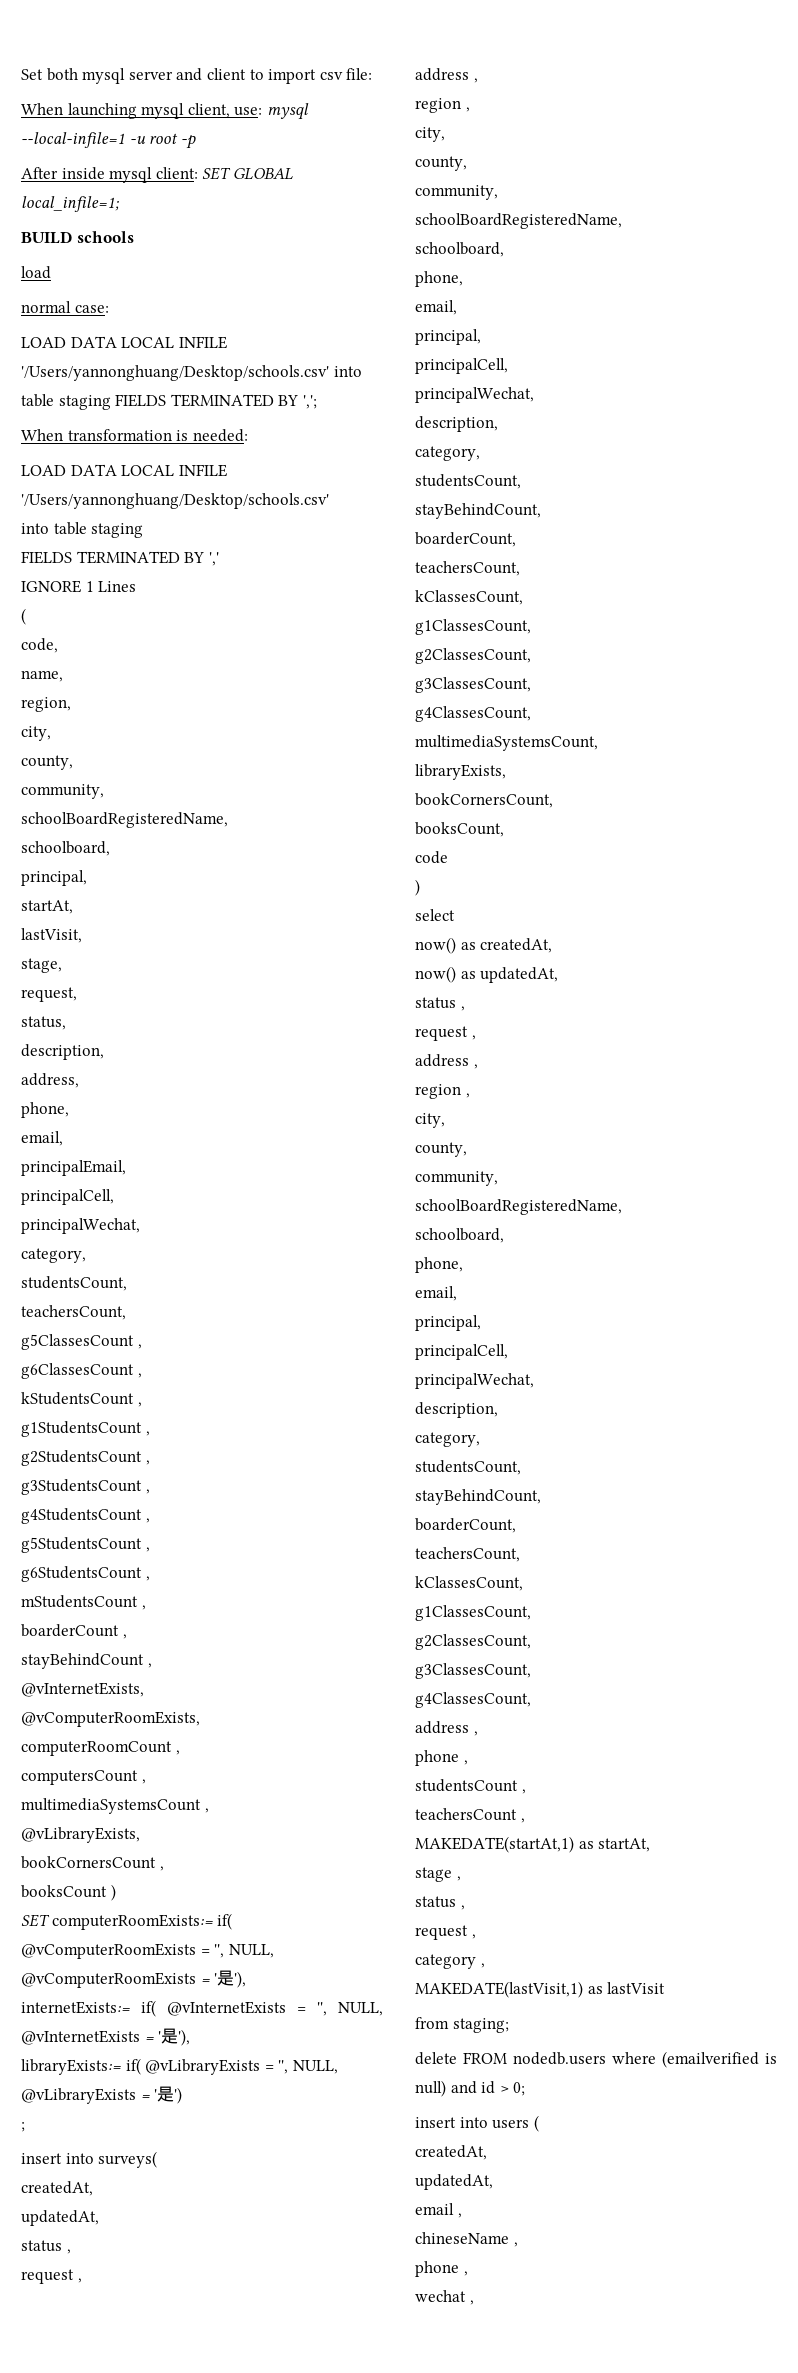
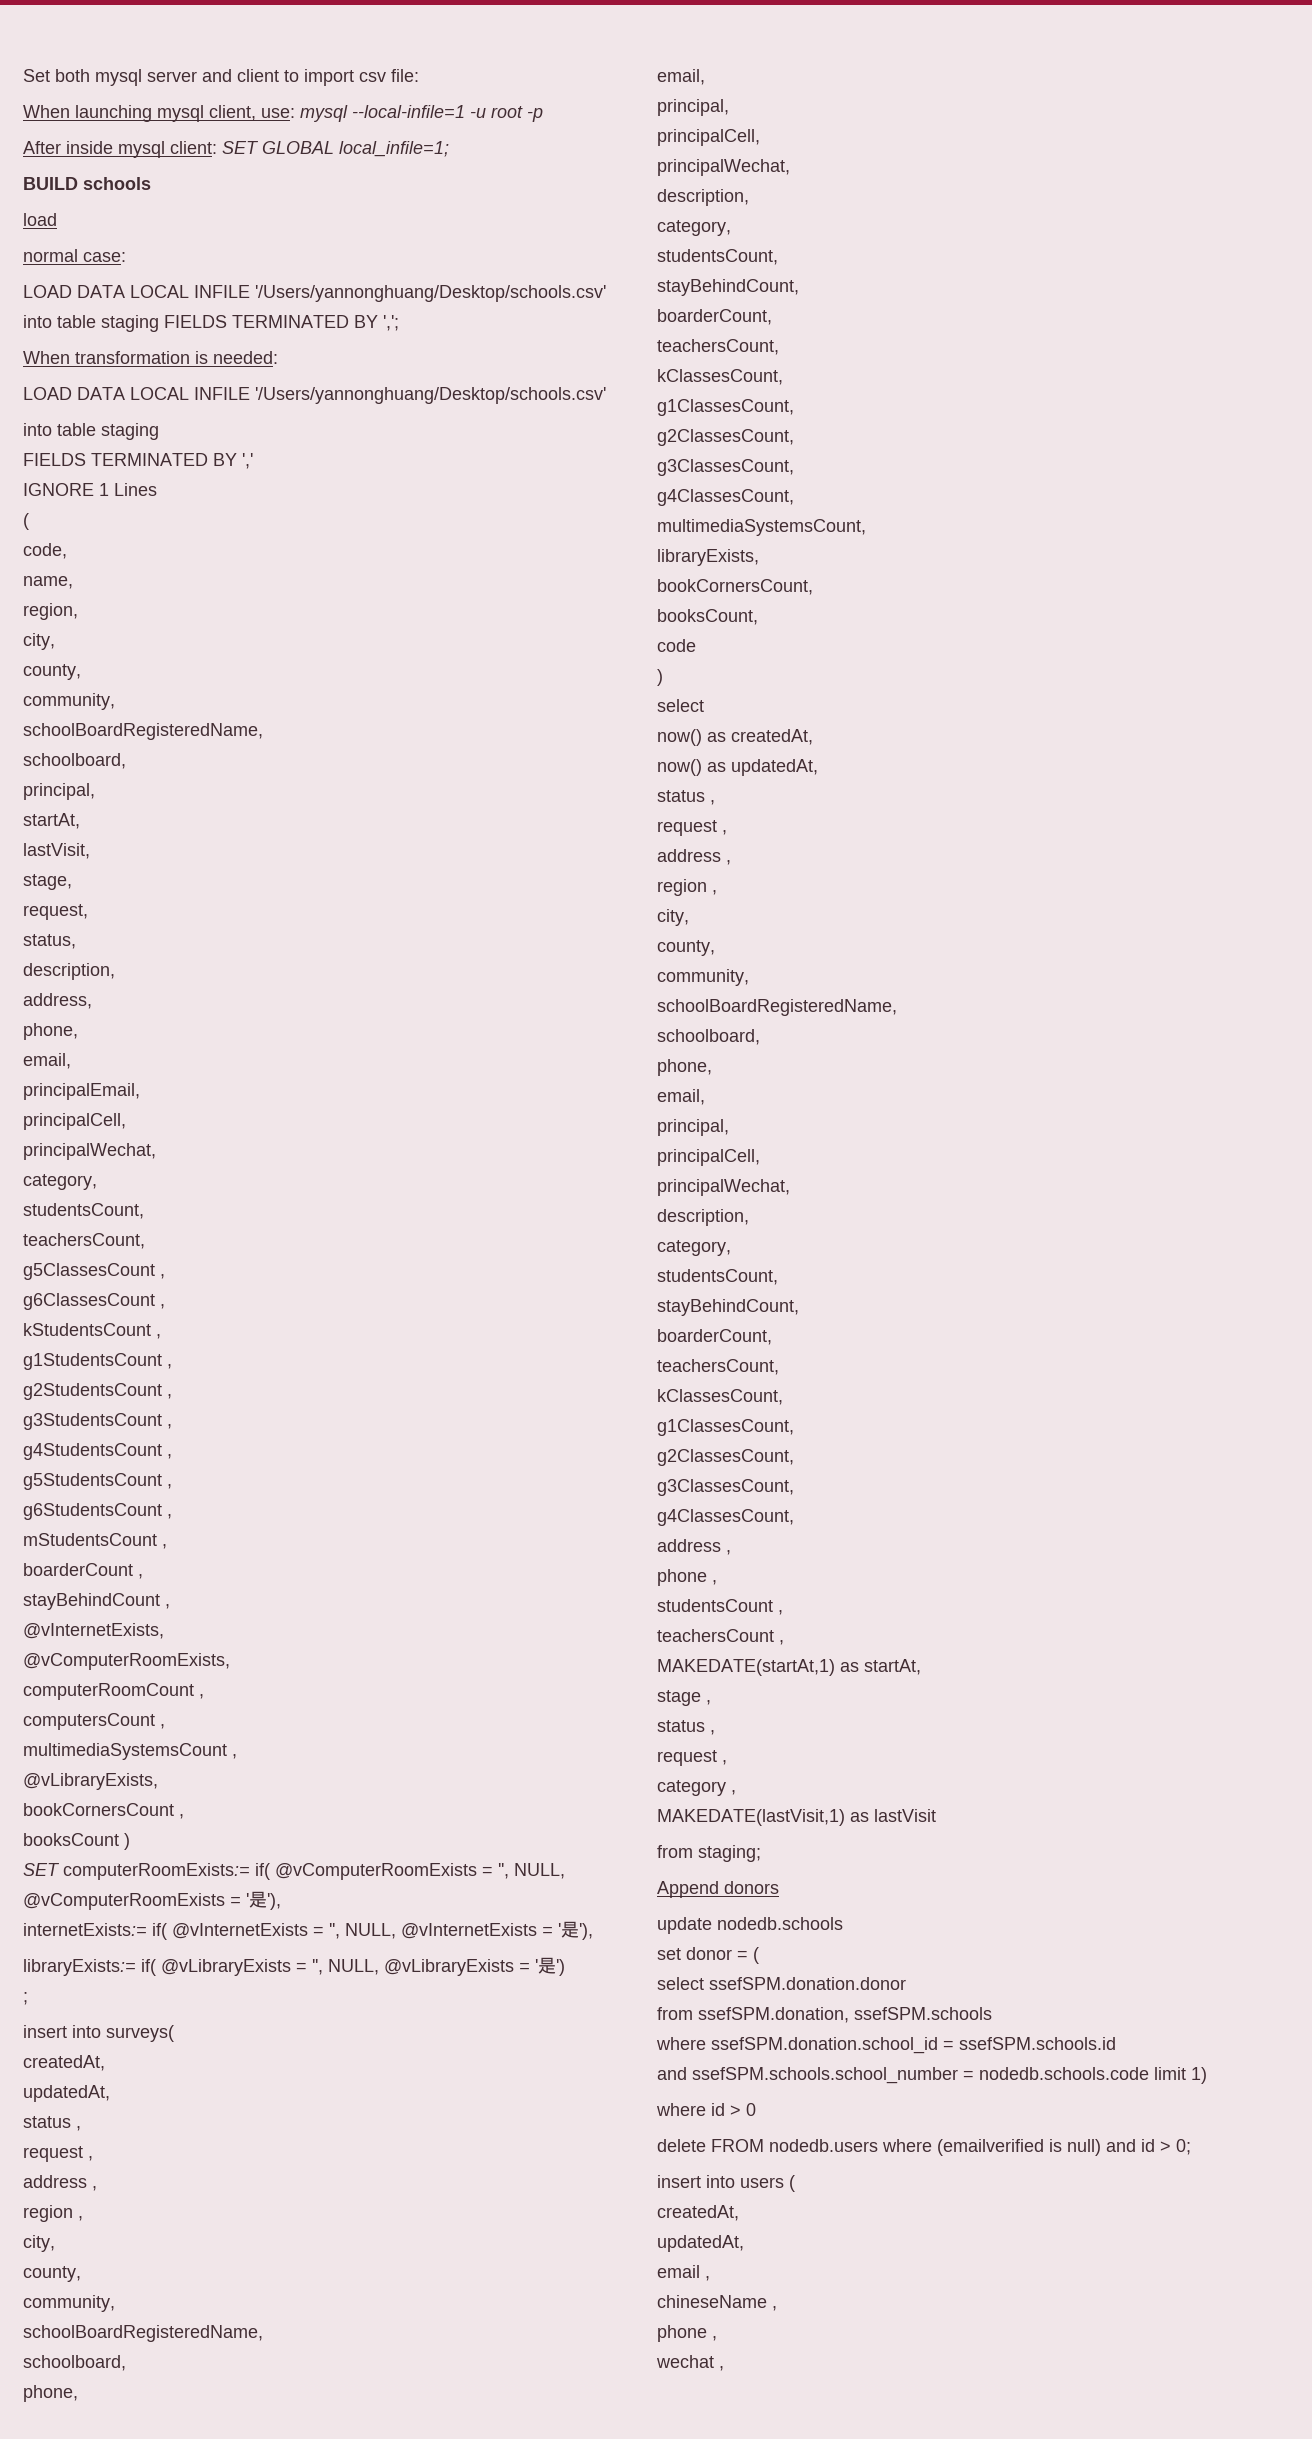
+ Append donors
+ update nodedb.schools
+ set donor = (
+ select ssefSPM.donation.donor
+ from ssefSPM.donation, ssefSPM.schools
+ where ssefSPM.donation.school_id = ssefSPM.schools.id
+ and ssefSPM.schools.school_number = nodedb.schools.code limit 1)
+ where id > 0

